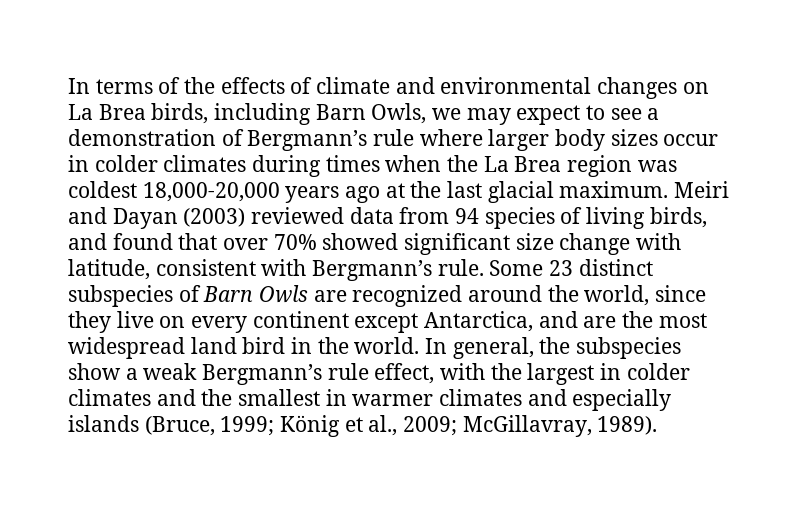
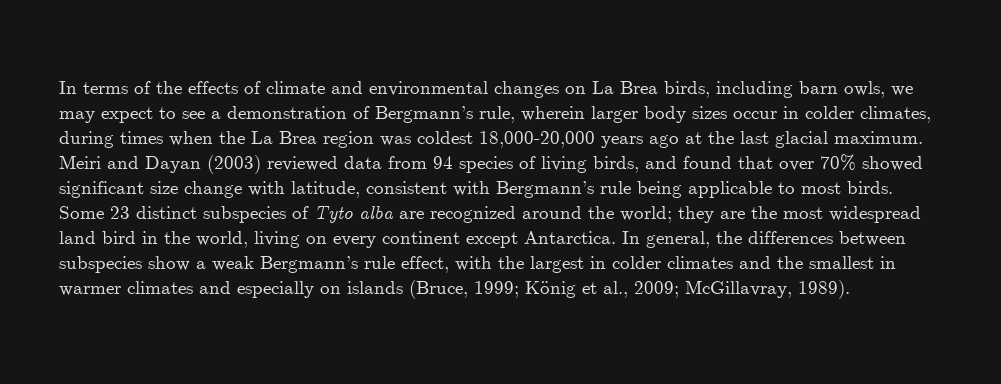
- In terms of the effects of climate and environmental changes on La Brea birds, including Barn Owls, we may expect to see a demonstration of Bergmann’s rule where larger body sizes occur in colder climates during times when the La Brea region was coldest 18,000-20,000 years ago at the last glacial maximum.
+ In terms of the effects of climate and environmental changes on La Brea birds, including barn owls, we may expect to see a demonstration of Bergmann’s rule, wherein larger body sizes occur in colder climates, during times when the La Brea region was coldest 18,000-20,000 years ago at the last glacial maximum.
- Meiri and Dayan (2003) reviewed data from 94 species of living birds, and found that over 70% showed significant size change with latitude, consistent with Bergmann’s rule.
+ Meiri and Dayan (2003) reviewed data from 94 species of living birds, and found that over 70% showed significant size change with latitude, consistent with Bergmann’s rule being applicable to most birds.
- Some 23 distinct subspecies of Barn Owls are recognized around the world, since they live on every continent except Antarctica, and are the most widespread land bird in the world.
+ Some 23 distinct subspecies of Tyto alba are recognized around the world; they are the most widespread land bird in the world, living on every continent except Antarctica.
- In general, the subspecies show a weak Bergmann’s rule effect, with the largest in colder climates and the smallest in warmer climates and especially islands (Bruce, 1999; König et al., 2009; McGillavray, 1989).
+ In general, the differences between subspecies show a weak Bergmann’s rule effect, with the largest in colder climates and the smallest in warmer climates and especially on islands (Bruce, 1999; König et al., 2009; McGillavray, 1989).

